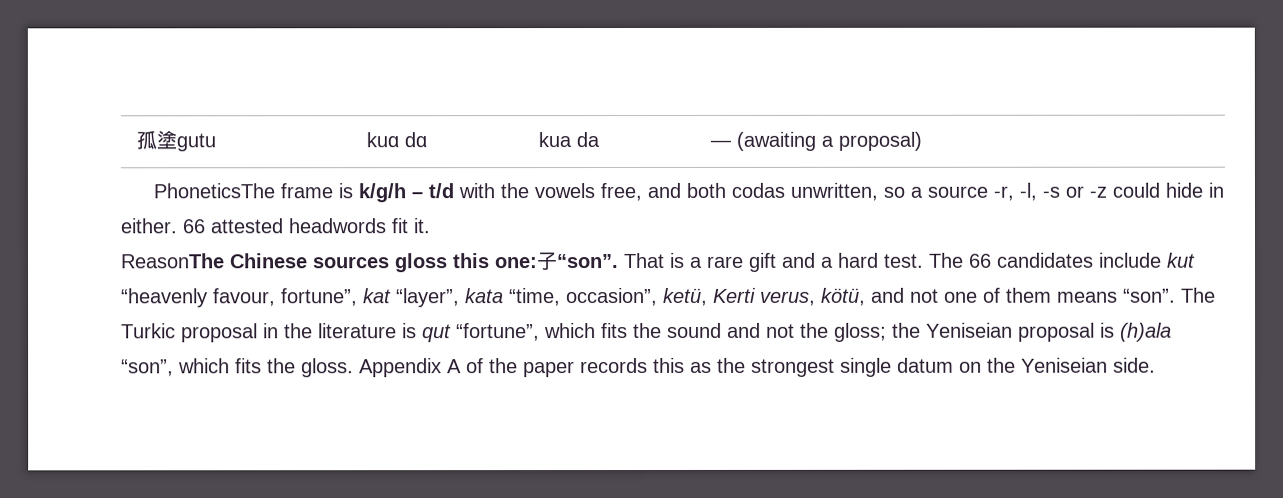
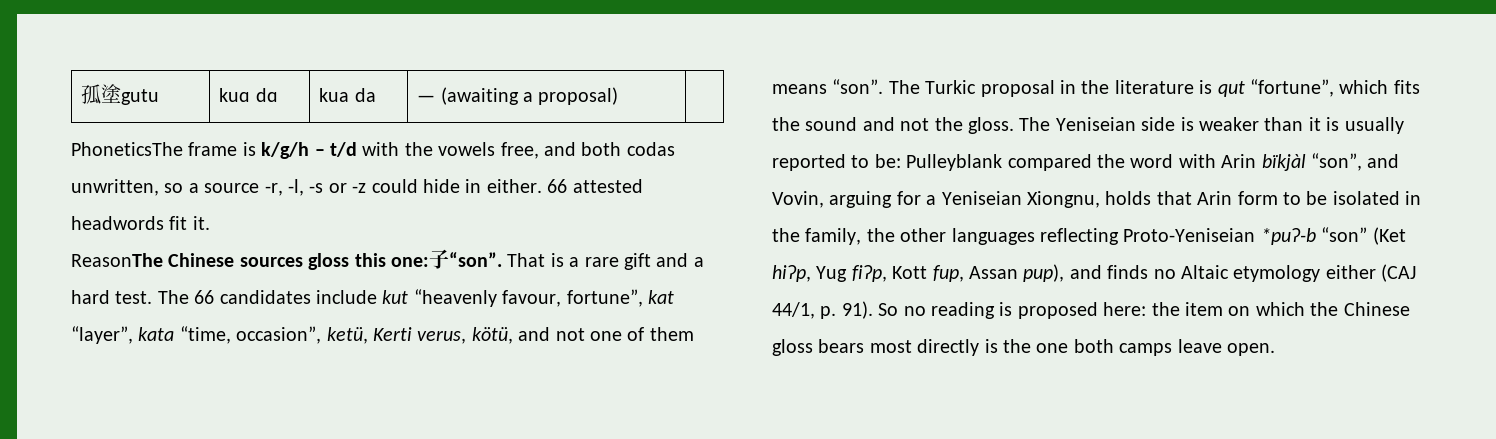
- The Turkic proposal in the literature is qut “fortune”, which fits the sound and not the gloss; the Yeniseian proposal is (h)ala “son”, which fits the gloss. Appendix A of the paper records this as the strongest single datum on the Yeniseian side.
+ The Turkic proposal in the literature is qut “fortune”, which fits the sound and not the gloss. The Yeniseian side is weaker than it is usually reported to be: Pulleyblank compared the word with Arin bïkjàl “son”, and Vovin, arguing for a Yeniseian Xiongnu, holds that Arin form to be isolated in the family, the other languages reflecting Proto-Yeniseian *puʔ-b “son” (Ket hiʔp, Yug fiʔp, Kott fup, Assan pup), and finds no Altaic etymology either (CAJ 44/1, p. 91). So no reading is proposed here: the item on which the Chinese gloss bears most directly is the one both camps leave open.

